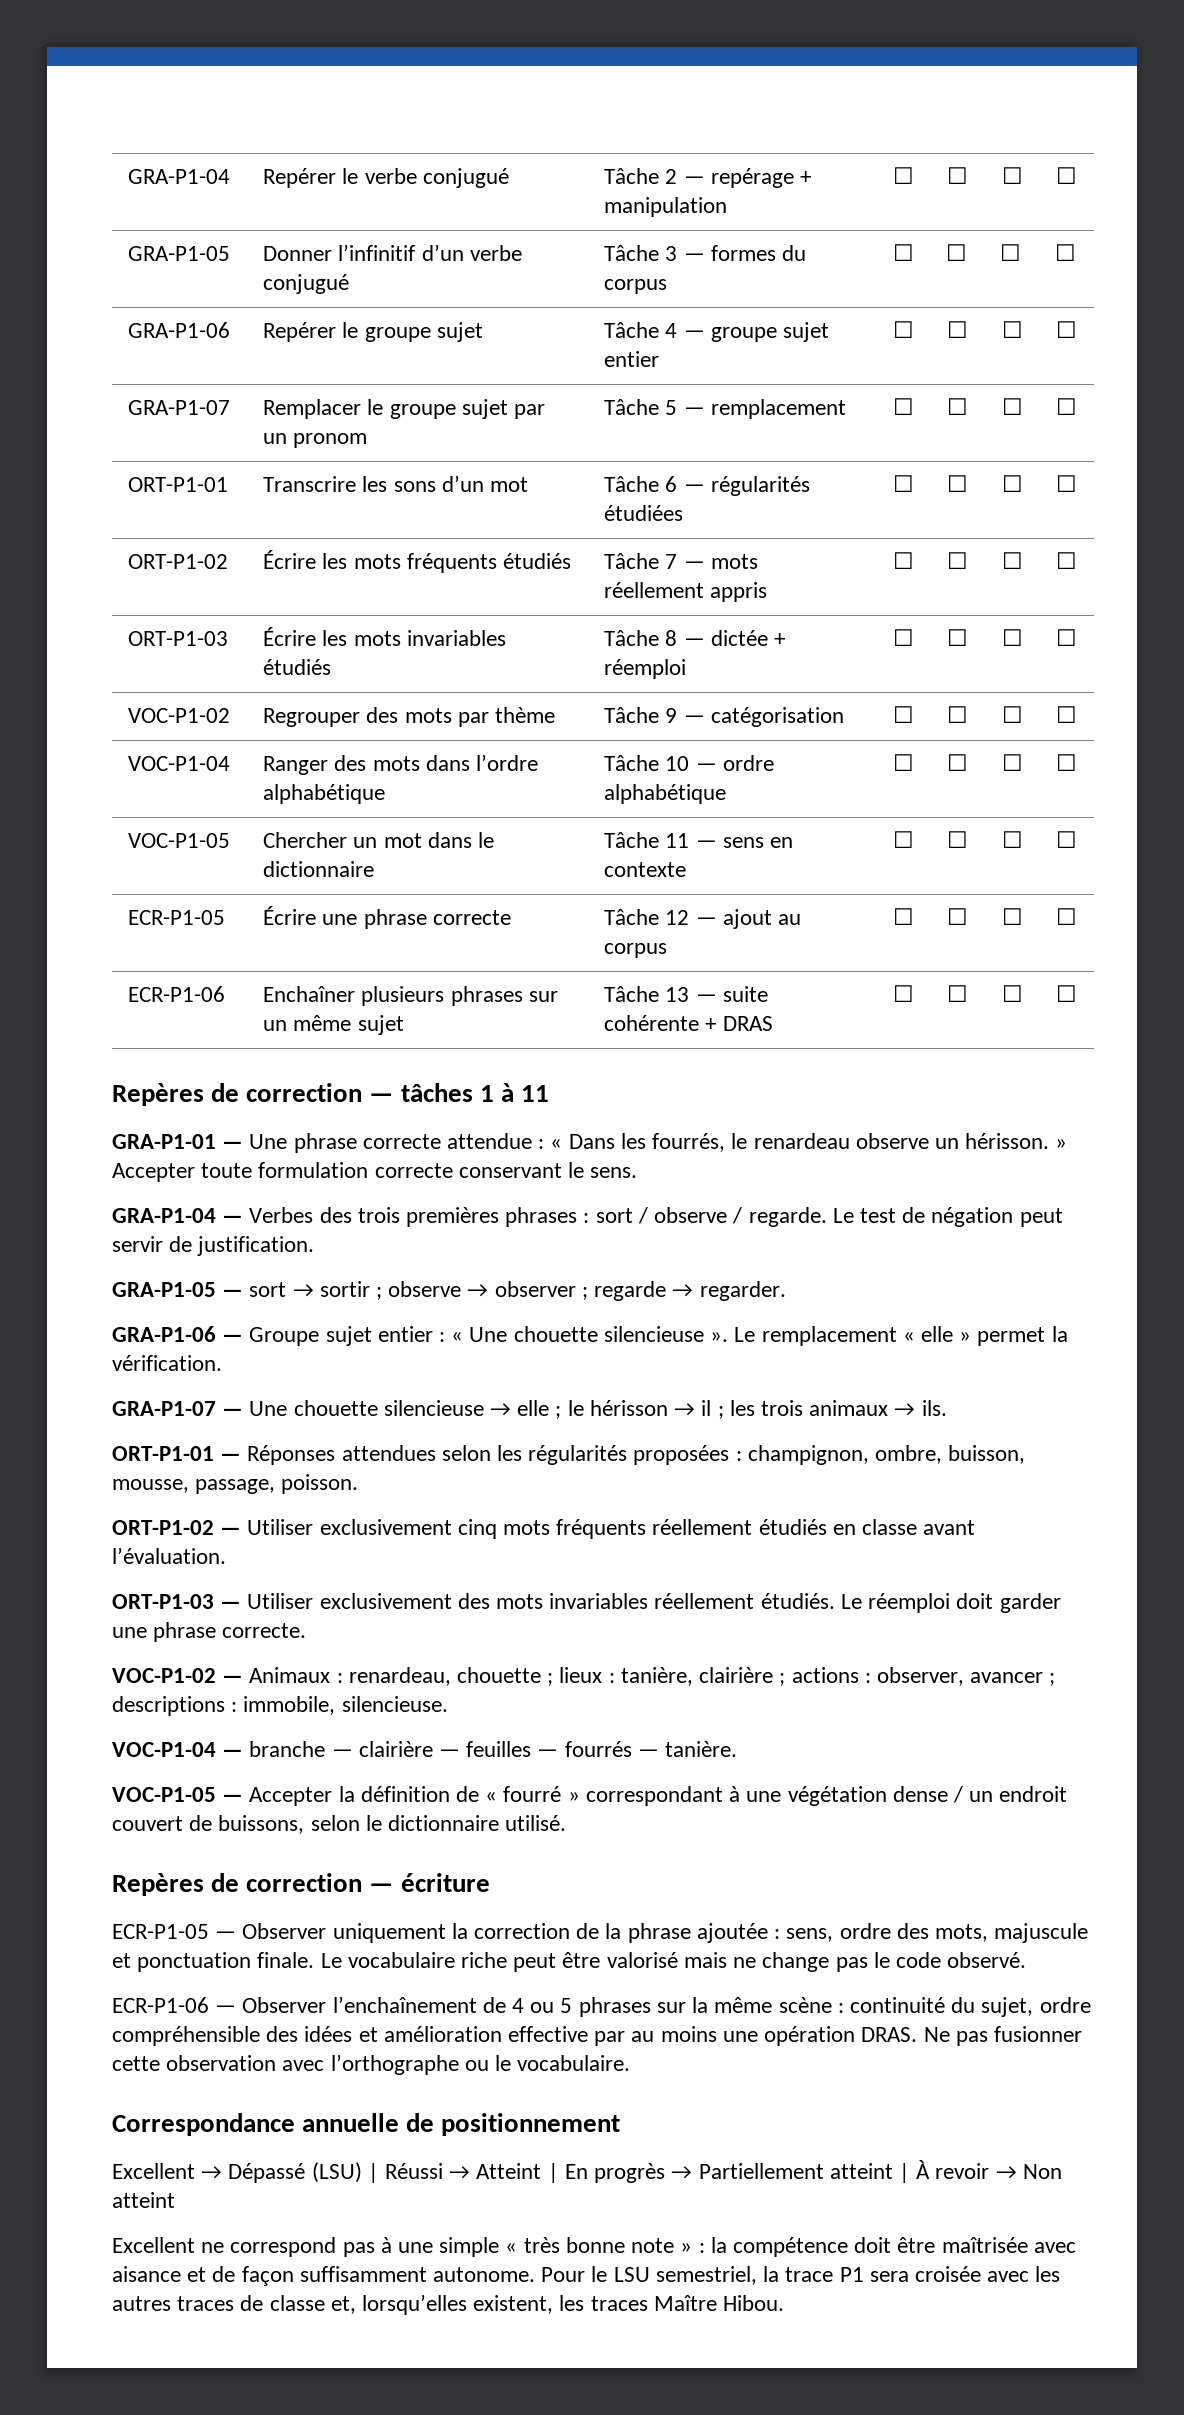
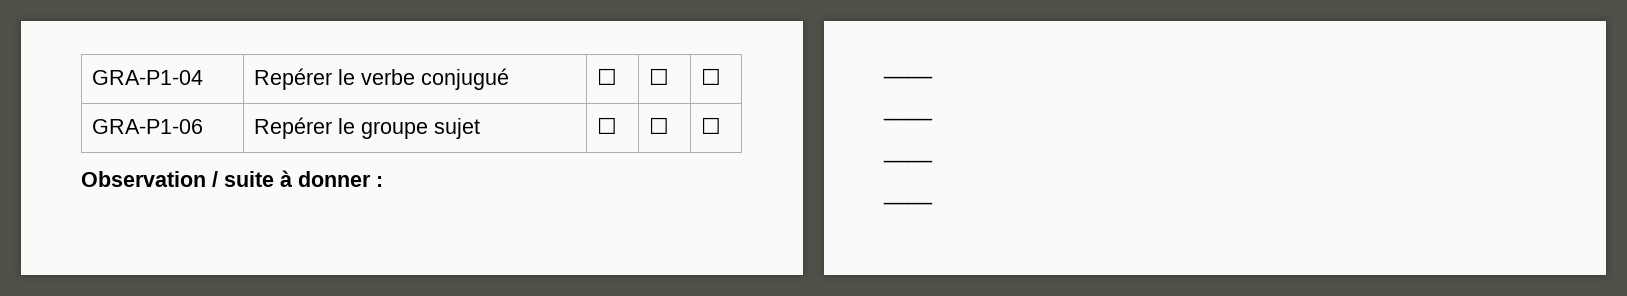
- GRA-P1-04 | Repérer le verbe conjugué | Tâche 2 — repérage + manipulation | ☐ | ☐ | ☐ | ☐
- GRA-P1-05 | Donner l’infinitif d’un verbe conjugué | Tâche 3 — formes du corpus | ☐ | ☐ | ☐ | ☐
+ GRA-P1-04 | Repérer le verbe conjugué | ☐ | ☐ | ☐
- GRA-P1-06 | Repérer le groupe sujet | Tâche 4 — groupe sujet entier | ☐ | ☐ | ☐ | ☐
- GRA-P1-07 | Remplacer le groupe sujet par un pronom | Tâche 5 — remplacement | ☐ | ☐ | ☐ | ☐
- ORT-P1-01 | Transcrire les sons d’un mot | Tâche 6 — régularités étudiées | ☐ | ☐ | ☐ | ☐
- ORT-P1-02 | Écrire les mots fréquents étudiés | Tâche 7 — mots réellement appris | ☐ | ☐ | ☐ | ☐
- ORT-P1-03 | Écrire les mots invariables étudiés | Tâche 8 — dictée + réemploi | ☐ | ☐ | ☐ | ☐
- VOC-P1-02 | Regrouper des mots par thème | Tâche 9 — catégorisation | ☐ | ☐ | ☐ | ☐
- VOC-P1-04 | Ranger des mots dans l’ordre alphabétique | Tâche 10 — ordre alphabétique | ☐ | ☐ | ☐ | ☐
- VOC-P1-05 | Chercher un mot dans le dictionnaire | Tâche 11 — sens en contexte | ☐ | ☐ | ☐ | ☐
- ECR-P1-05 | Écrire une phrase correcte | Tâche 12 — ajout au corpus | ☐ | ☐ | ☐ | ☐
- ECR-P1-06 | Enchaîner plusieurs phrases sur un même sujet | Tâche 13 — suite cohérente + DRAS | ☐ | ☐ | ☐ | ☐
- Repères de correction — tâches 1 à 11
- GRA-P1-01 — Une phrase correcte attendue : « Dans les fourrés, le renardeau observe un hérisson. » Accepter toute formulation correcte conservant le sens.
- GRA-P1-04 — Verbes des trois premières phrases : sort / observe / regarde. Le test de négation peut servir de justification.
- GRA-P1-05 — sort → sortir ; observe → observer ; regarde → regarder.
- GRA-P1-06 — Groupe sujet entier : « Une chouette silencieuse ». Le remplacement « elle » permet la vérification.
- GRA-P1-07 — Une chouette silencieuse → elle ; le hérisson → il ; les trois animaux → ils.
- ORT-P1-01 — Réponses attendues selon les régularités proposées : champignon, ombre, buisson, mousse, passage, poisson.
- ORT-P1-02 — Utiliser exclusivement cinq mots fréquents réellement étudiés en classe avant l’évaluation.
- ORT-P1-03 — Utiliser exclusivement des mots invariables réellement étudiés. Le réemploi doit garder une phrase correcte.
- VOC-P1-02 — Animaux : renardeau, chouette ; lieux : tanière, clairière ; actions : observer, avancer ; descriptions : immobile, silencieuse.
- VOC-P1-04 — branche — clairière — feuilles — fourrés — tanière.
- VOC-P1-05 — Accepter la définition de « fourré » correspondant à une végétation dense / un endroit couvert de buissons, selon le dictionnaire utilisé.
- Repères de correction — écriture
- ECR-P1-05 — Observer uniquement la correction de la phrase ajoutée : sens, ordre des mots, majuscule et ponctuation finale. Le vocabulaire riche peut être valorisé mais ne change pas le code observé.
- ECR-P1-06 — Observer l’enchaînement de 4 ou 5 phrases sur la même scène : continuité du sujet, ordre compréhensible des idées et amélioration effective par au moins une opération DRAS. Ne pas fusionner cette observation avec l’orthographe ou le vocabulaire.
- Correspondance annuelle de positionnement
- Excellent → Dépassé (LSU) | Réussi → Atteint | En progrès → Partiellement atteint | À revoir → Non atteint
- Excellent ne correspond pas à une simple « très bonne note » : la compétence doit être maîtrisée avec aisance et de façon suffisamment autonome. Pour le LSU semestriel, la trace P1 sera croisée avec les autres traces de classe et, lorsqu’elles existent, les traces Maître Hibou.
+ GRA-P1-06 | Repérer le groupe sujet | ☐ | ☐ | ☐
+ Observation / suite à donner :
+ ____
+ ____
+ ____
+ ____

